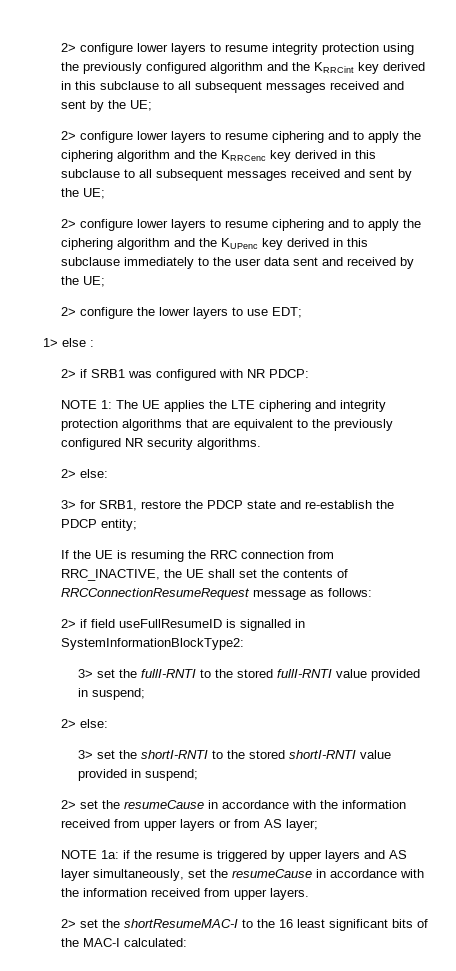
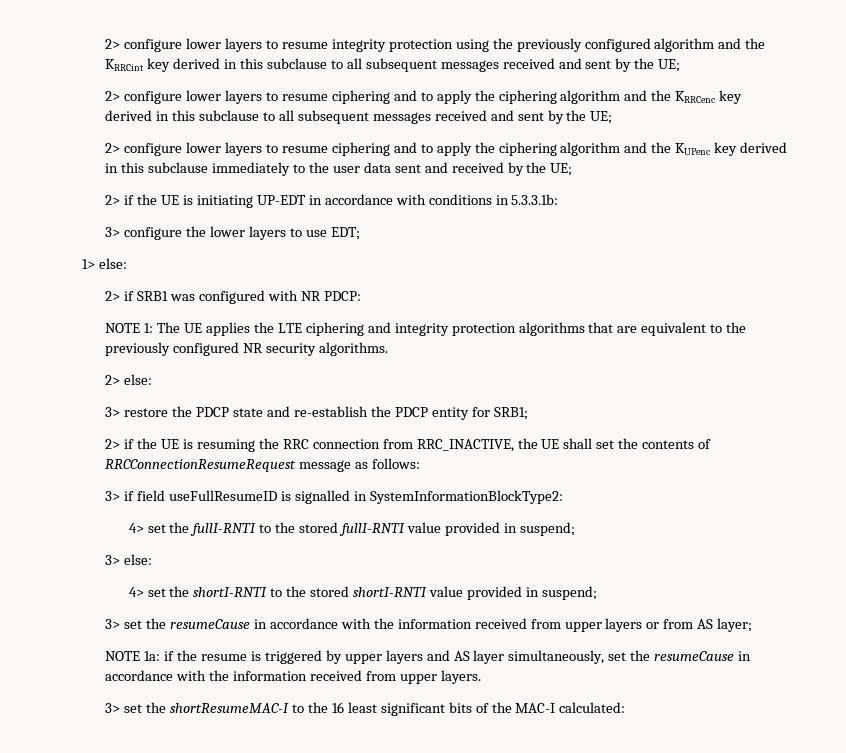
- 2> configure the lower layers to use EDT;
+ 2> if the UE is initiating UP-EDT in accordance with conditions in 5.3.3.1b:
+ 3> configure the lower layers to use EDT;
- 1> else :
+ 1> else:
- 3> for SRB1, restore the PDCP state and re-establish the PDCP entity;
- If the UE is resuming the RRC connection from RRC_INACTIVE, the UE shall set the contents of RRCConnectionResumeRequest message as follows:
+ 3> restore the PDCP state and re-establish the PDCP entity for SRB1;
+ 2> if the UE is resuming the RRC connection from RRC_INACTIVE, the UE shall set the contents of RRCConnectionResumeRequest message as follows:
- 2> if field useFullResumeID is signalled in SystemInformationBlockType2:
+ 3> if field useFullResumeID is signalled in SystemInformationBlockType2:
- 3> set the fullI-RNTI to the stored fullI-RNTI value provided in suspend;
- 2> else:
- 3> set the shortI-RNTI to the stored shortI-RNTI value provided in suspend;
+ 4> set the fullI-RNTI to the stored fullI-RNTI value provided in suspend;
+ 3> else:
+ 4> set the shortI-RNTI to the stored shortI-RNTI value provided in suspend;
- 2> set the resumeCause in accordance with the information received from upper layers or from AS layer;
+ 3> set the resumeCause in accordance with the information received from upper layers or from AS layer;
- 2> set the shortResumeMAC-I to the 16 least significant bits of the MAC-I calculated:
+ 3> set the shortResumeMAC-I to the 16 least significant bits of the MAC-I calculated:

